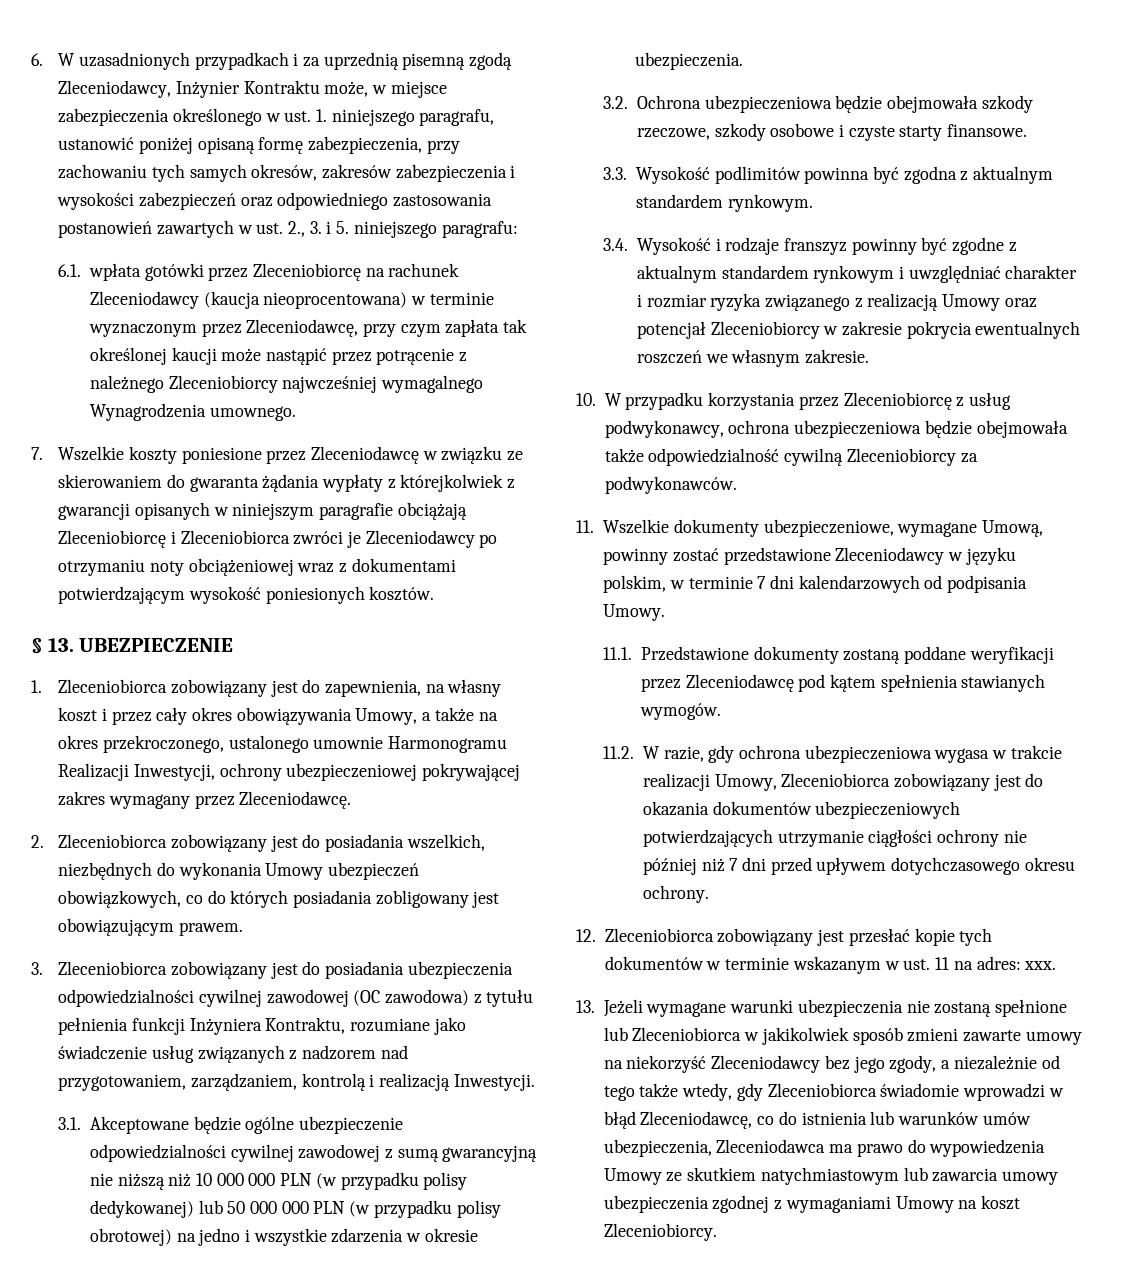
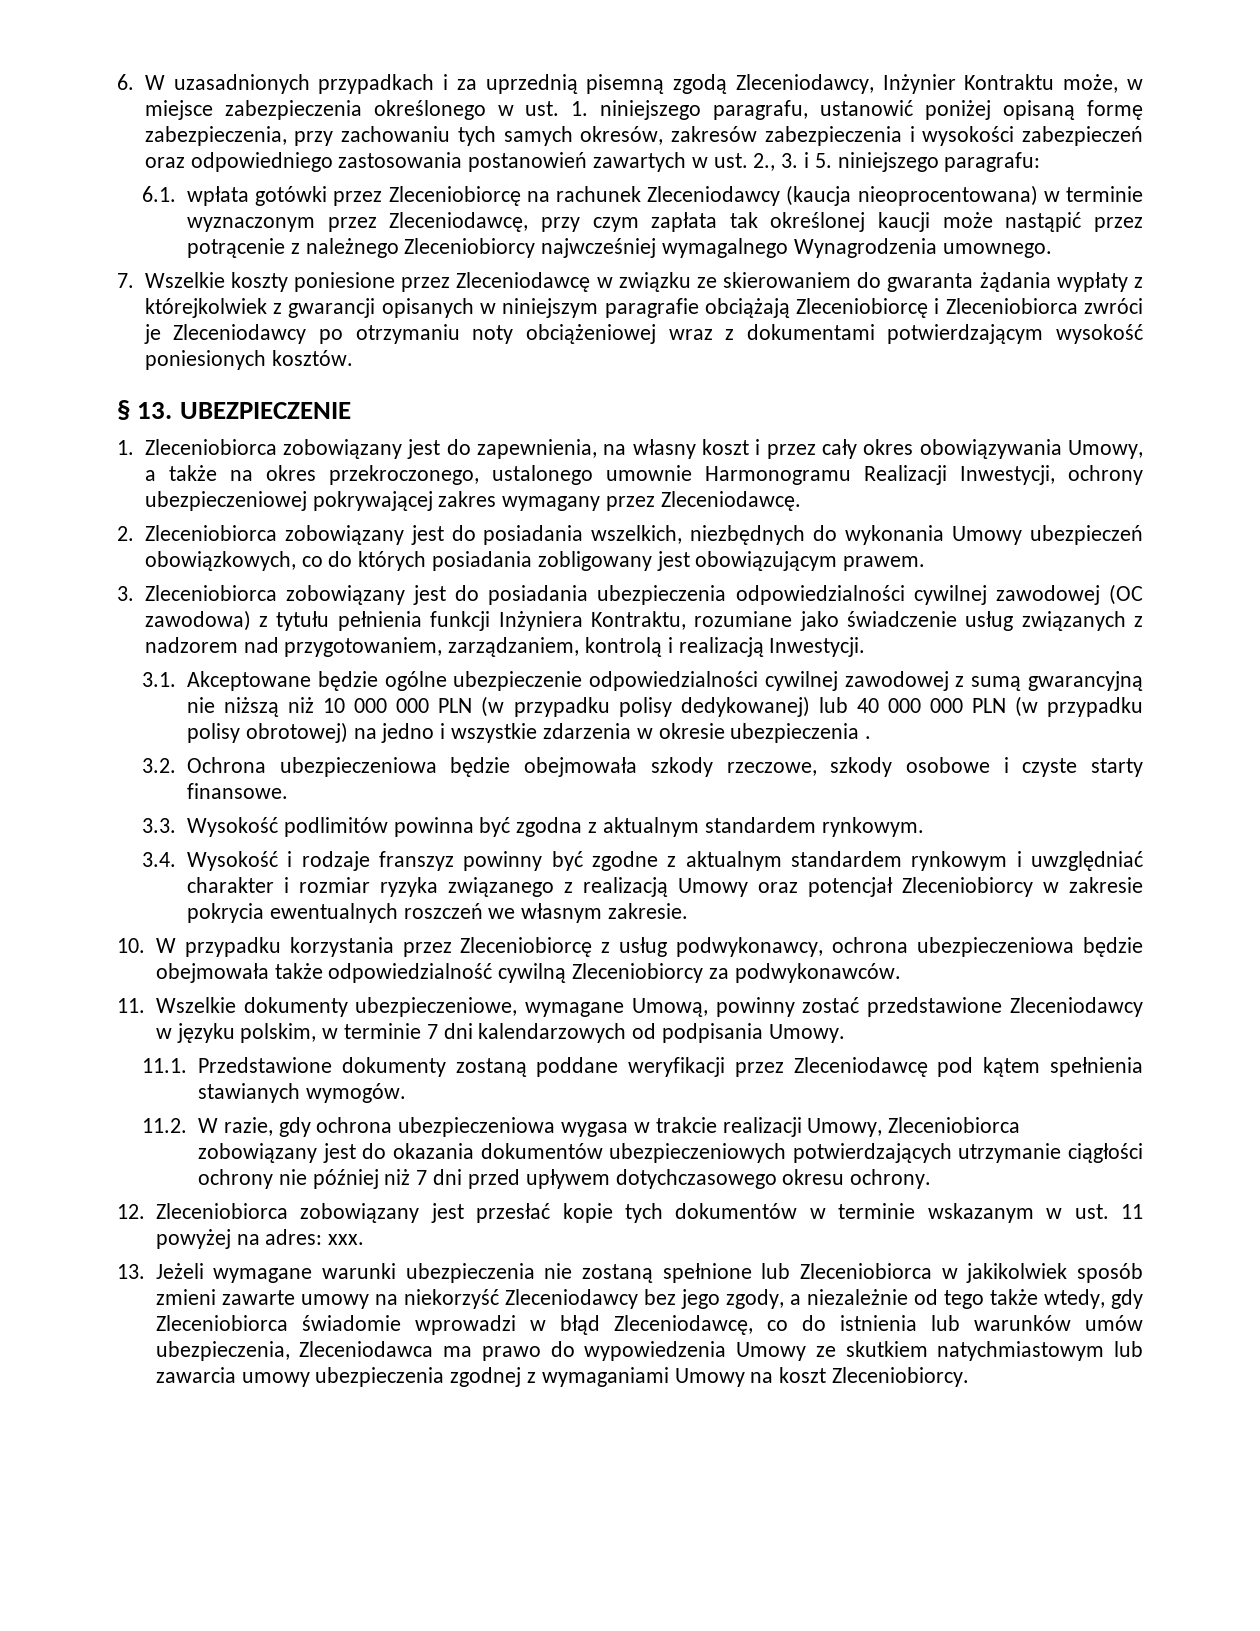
- 3.1. Akceptowane będzie ogólne ubezpieczenie odpowiedzialności cywilnej zawodowej z sumą gwarancyjną nie niższą niż 10 000 000 PLN (w przypadku polisy dedykowanej) lub 50 000 000 PLN (w przypadku polisy obrotowej) na jedno i wszystkie zdarzenia w okresie ubezpieczenia.
+ 3.1. Akceptowane będzie ogólne ubezpieczenie odpowiedzialności cywilnej zawodowej z sumą gwarancyjną nie niższą niż 10 000 000 PLN (w przypadku polisy dedykowanej) lub 40 000 000 PLN (w przypadku polisy obrotowej) na jedno i wszystkie zdarzenia w okresie ubezpieczenia .
- 12. Zleceniobiorca zobowiązany jest przesłać kopie tych dokumentów w terminie wskazanym w ust. 11 na adres: xxx.
+ 12. Zleceniobiorca zobowiązany jest przesłać kopie tych dokumentów w terminie wskazanym w ust. 11 powyżej na adres: xxx.

